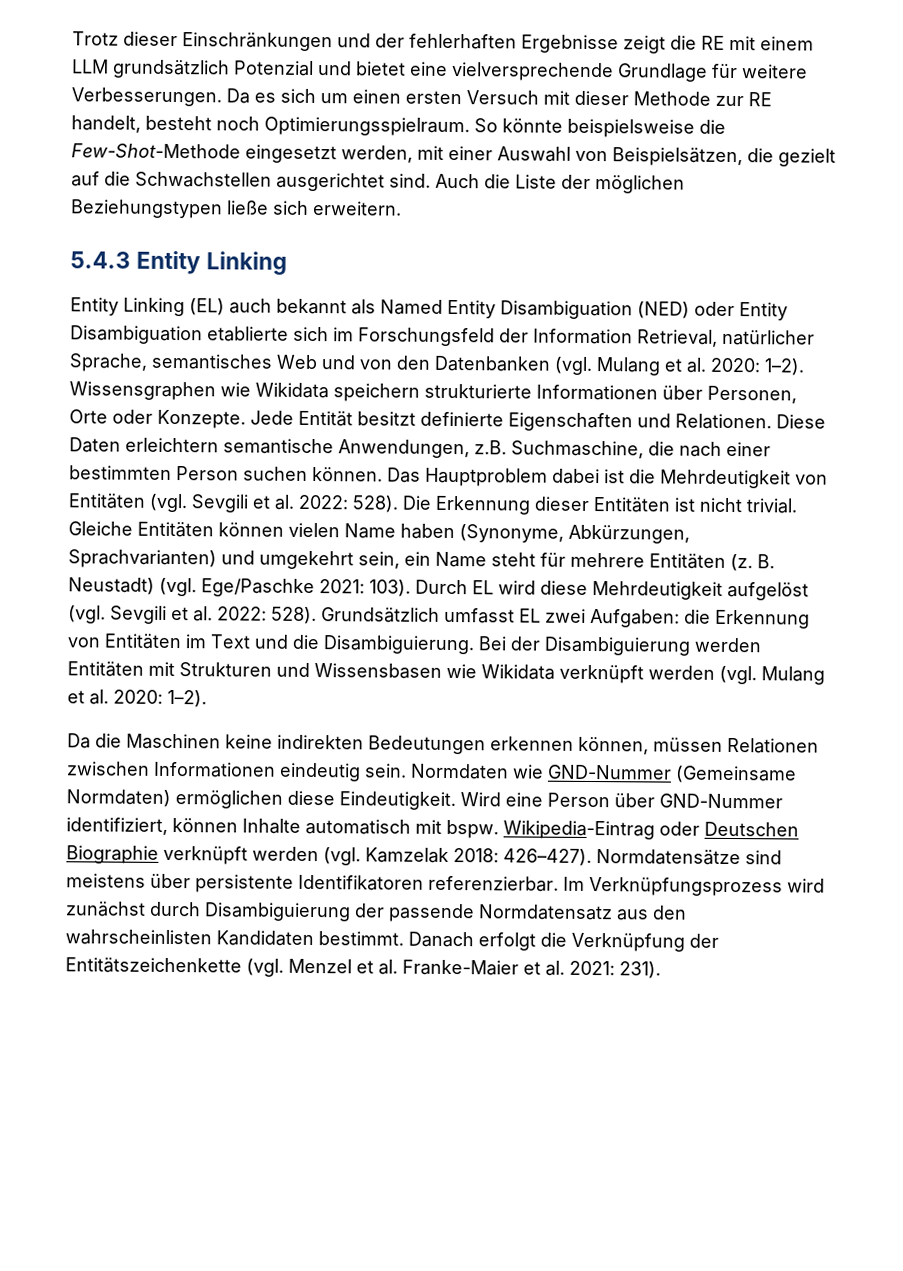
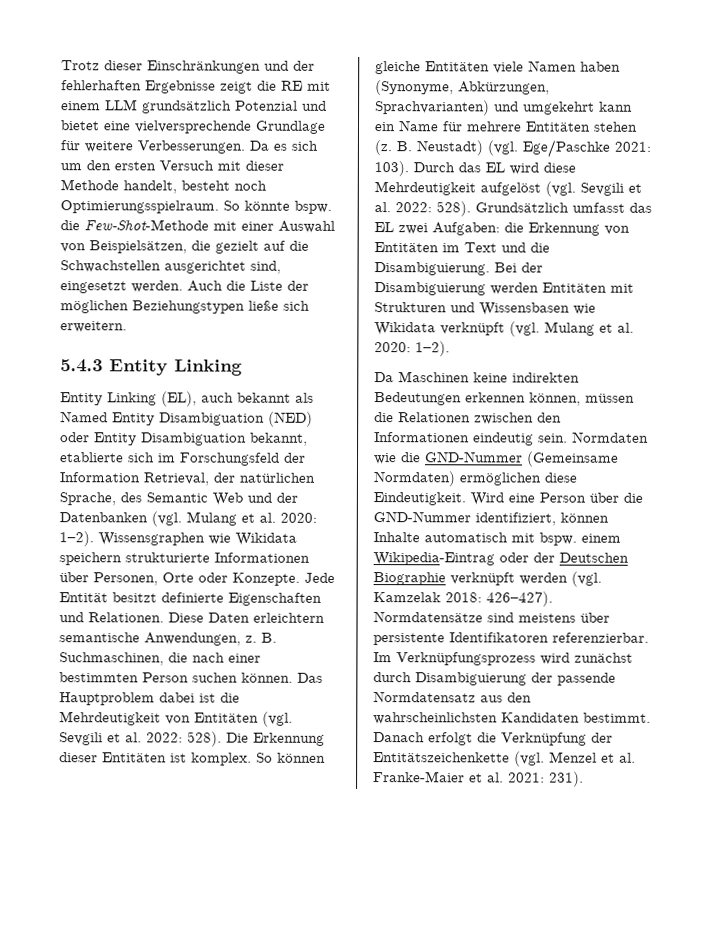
- Da es sich um einen ersten Versuch mit dieser Methode zur RE handelt, besteht noch Optimierungsspielraum.
+ Da es sich um den ersten Versuch mit dieser Methode handelt, besteht noch Optimierungsspielraum.
- So könnte beispielsweise die Few-Shot-Methode eingesetzt werden, mit einer Auswahl von Beispielsätzen, die gezielt auf die Schwachstellen ausgerichtet sind.
+ So könnte bspw. die Few-Shot-Methode mit einer Auswahl von Beispielsätzen, die gezielt auf die Schwachstellen ausgerichtet sind, eingesetzt werden.
- Entity Linking (EL) auch bekannt als Named Entity Disambiguation (NED) oder Entity Disambiguation etablierte sich im Forschungsfeld der Information Retrieval, natürlicher Sprache, semantisches Web und von den Datenbanken (vgl. Mulang et al. 2020: 1–2).
+ Entity Linking (EL), auch bekannt als Named Entity Disambiguation (NED) oder Entity Disambiguation bekannt, etablierte sich im Forschungsfeld der Information Retrieval, der natürlichen Sprache, des Semantic Web und der Datenbanken (vgl. Mulang et al. 2020: 1–2).
- Diese Daten erleichtern semantische Anwendungen, z.B. Suchmaschine, die nach einer bestimmten Person suchen können.
+ Diese Daten erleichtern semantische Anwendungen, z. B. Suchmaschinen, die nach einer bestimmten Person suchen können.
- Die Erkennung dieser Entitäten ist nicht trivial. Gleiche Entitäten können vielen Name haben (Synonyme, Abkürzungen, Sprachvarianten) und umgekehrt sein, ein Name steht für mehrere Entitäten (z.
+ Die Erkennung dieser Entitäten ist komplex. So können gleiche Entitäten viele Namen haben (Synonyme, Abkürzungen, Sprachvarianten) und umgekehrt kann ein Name für mehrere Entitäten stehen (z.
- Durch EL wird diese Mehrdeutigkeit aufgelöst (vgl. Sevgili et al. 2022: 528).
+ Durch das EL wird diese Mehrdeutigkeit aufgelöst (vgl. Sevgili et al. 2022: 528).
- Grundsätzlich umfasst EL zwei Aufgaben: die Erkennung von Entitäten im Text und die Disambiguierung.
+ Grundsätzlich umfasst das EL zwei Aufgaben: die Erkennung von Entitäten im Text und die Disambiguierung.
- Bei der Disambiguierung werden Entitäten mit Strukturen und Wissensbasen wie Wikidata verknüpft werden (vgl. Mulang et al. 2020: 1–2).
+ Bei der Disambiguierung werden Entitäten mit Strukturen und Wissensbasen wie Wikidata verknüpft (vgl. Mulang et al. 2020: 1–2).
- Da die Maschinen keine indirekten Bedeutungen erkennen können, müssen Relationen zwischen Informationen eindeutig sein.
+ Da Maschinen keine indirekten Bedeutungen erkennen können, müssen die Relationen zwischen den Informationen eindeutig sein.
- Normdaten wie GND-Nummer (Gemeinsame Normdaten) ermöglichen diese Eindeutigkeit.
+ Normdaten wie die GND-Nummer (Gemeinsame Normdaten) ermöglichen diese Eindeutigkeit.
- Wird eine Person über GND-Nummer identifiziert, können Inhalte automatisch mit bspw. Wikipedia-Eintrag oder Deutschen Biographie verknüpft werden (vgl. Kamzelak 2018: 426–427).
+ Wird eine Person über die GND-Nummer identifiziert, können Inhalte automatisch mit bspw. einem Wikipedia-Eintrag oder der Deutschen Biographie verknüpft werden (vgl. Kamzelak 2018: 426–427).
- Im Verknüpfungsprozess wird zunächst durch Disambiguierung der passende Normdatensatz aus den wahrscheinlisten Kandidaten bestimmt.
+ Im Verknüpfungsprozess wird zunächst durch Disambiguierung der passende Normdatensatz aus den wahrscheinlichsten Kandidaten bestimmt.

